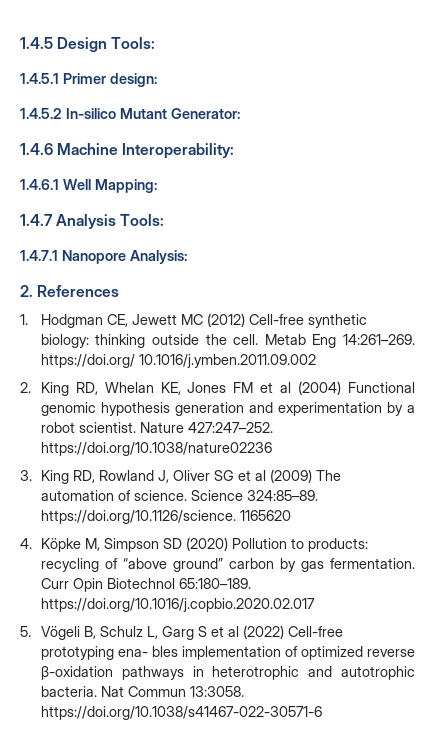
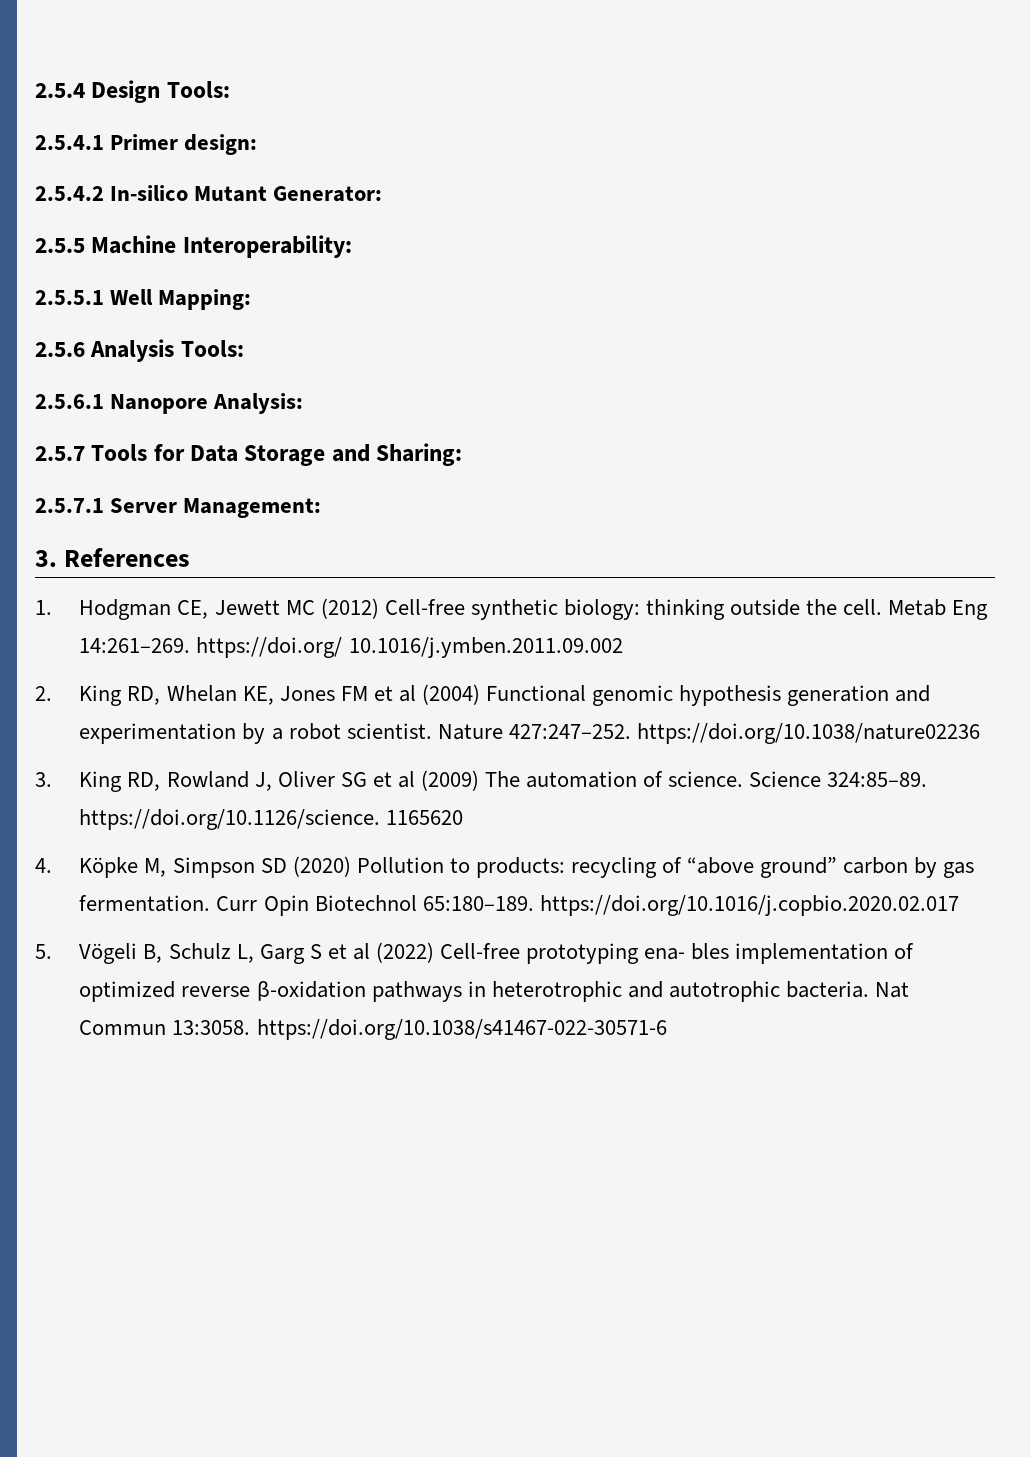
- 1.4.5 Design Tools:
+ 2.5.4 Design Tools:
- 1.4.5.1 Primer design:
+ 2.5.4.1 Primer design:
- 1.4.5.2 In-silico Mutant Generator:
+ 2.5.4.2 In-silico Mutant Generator:
- 1.4.6 Machine Interoperability:
+ 2.5.5 Machine Interoperability:
- 1.4.6.1 Well Mapping:
+ 2.5.5.1 Well Mapping:
- 1.4.7 Analysis Tools:
+ 2.5.6 Analysis Tools:
- 1.4.7.1 Nanopore Analysis:
+ 2.5.6.1 Nanopore Analysis:
- 2. References
+ 2.5.7 Tools for Data Storage and Sharing:
+ 2.5.7.1 Server Management:
+ 3. References

